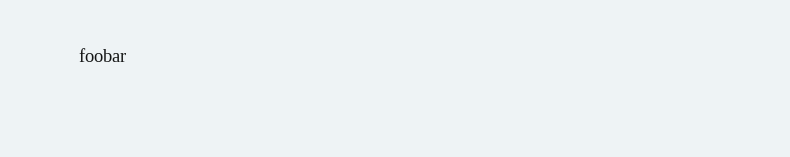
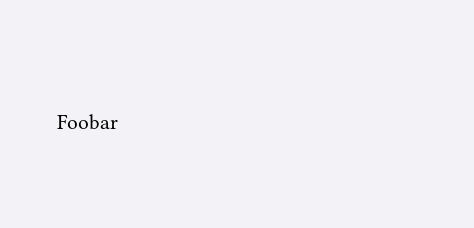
- foobar
+ Foobar

